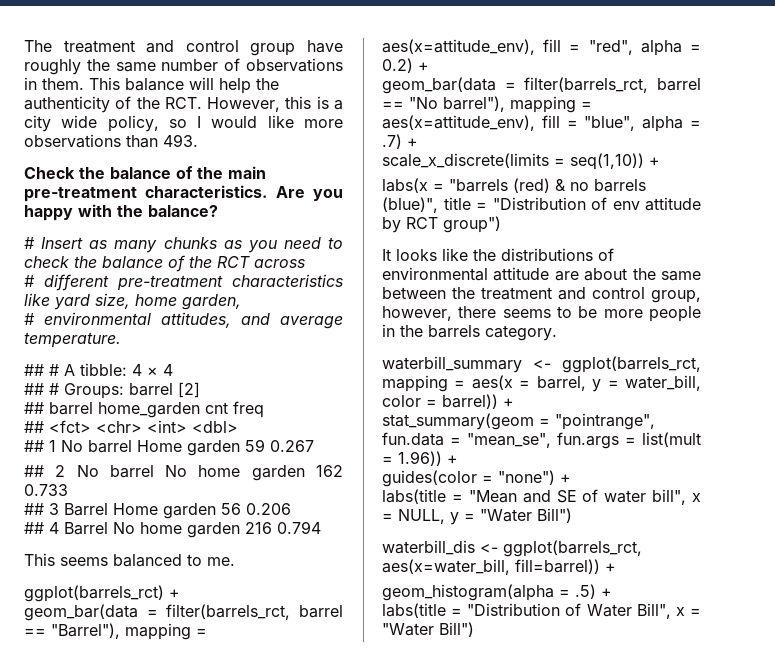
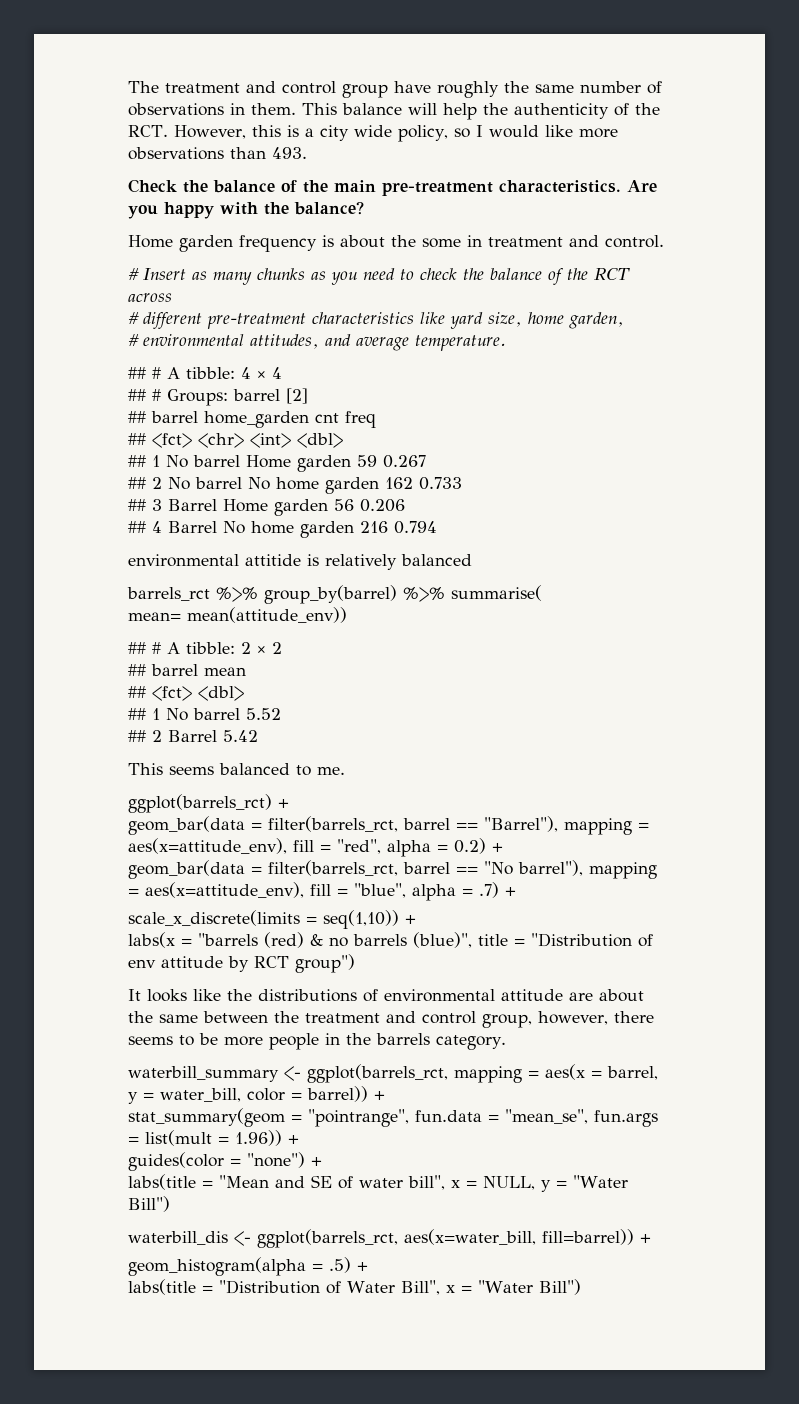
+ Home garden frequency is about the some in treatment and control.
+ environmental attitide is relatively balanced
+ barrels_rct %>% group_by(barrel) %>% summarise(
+ mean= mean(attitude_env))
+ ## # A tibble: 2 × 2
+ ## barrel mean
+ ## <fct> <dbl>
+ ## 1 No barrel 5.52
+ ## 2 Barrel 5.42

